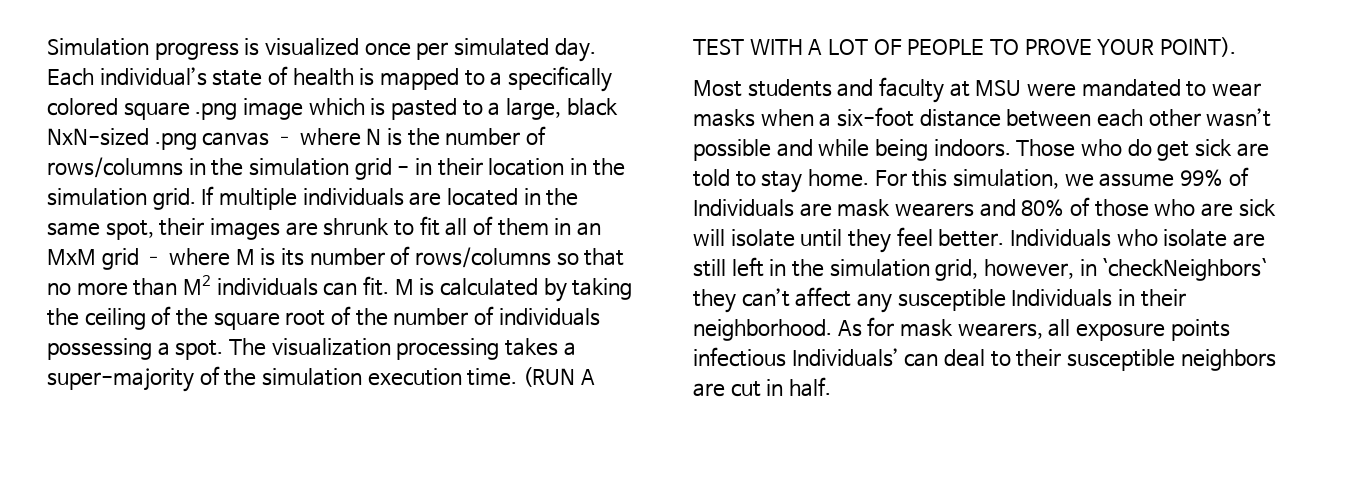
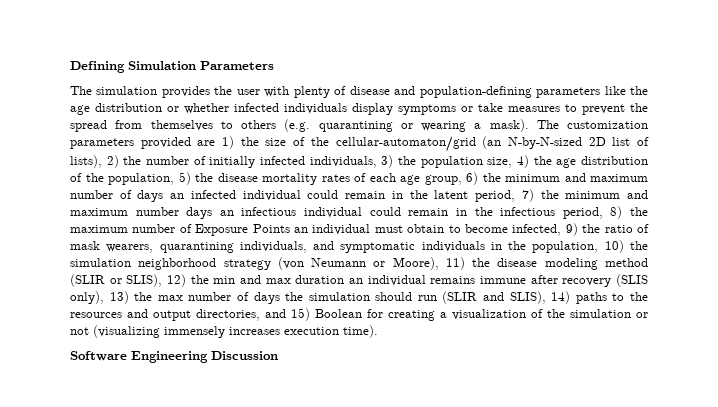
- Simulation progress is visualized once per simulated day. Each individual’s state of health is mapped to a specifically colored square .png image which is pasted to a large, black NxN-sized .png canvas – where N is the number of rows/columns in the simulation grid - in their location in the simulation grid. If multiple individuals are located in the same spot, their images are shrunk to fit all of them in an MxM grid – where M is its number of rows/columns so that no more than M2 individuals can fit. M is calculated by taking the ceiling of the square root of the number of individuals possessing a spot. The visualization processing takes a super-majority of the simulation execution time. (RUN A TEST WITH A LOT OF PEOPLE TO PROVE YOUR POINT).
- Most students and faculty at MSU were mandated to wear masks when a six-foot distance between each other wasn’t possible and while being indoors. Those who do get sick are told to stay home. For this simulation, we assume 99% of Individuals are mask wearers and 80% of those who are sick will isolate until they feel better. Individuals who isolate are still left in the simulation grid, however, in `checkNeighbors` they can’t affect any susceptible Individuals in their neighborhood. As for mask wearers, all exposure points infectious Individuals’ can deal to their susceptible neighbors are cut in half.
+ Defining Simulation Parameters
+ The simulation provides the user with plenty of disease and population-defining parameters like the age distribution or whether infected individuals display symptoms or take measures to prevent the spread from themselves to others (e.g. quarantining or wearing a mask). The customization parameters provided are 1) the size of the cellular-automaton/grid (an N-by-N-sized 2D list of lists), 2) the number of initially infected individuals, 3) the population size, 4) the age distribution of the population, 5) the disease mortality rates of each age group, 6) the minimum and maximum number of days an infected individual could remain in the latent period, 7) the minimum and maximum number days an infectious individual could remain in the infectious period, 8) the maximum number of Exposure Points an individual must obtain to become infected, 9) the ratio of mask wearers, quarantining individuals, and symptomatic individuals in the population, 10) the simulation neighborhood strategy (von Neumann or Moore), 11) the disease modeling method (SLIR or SLIS), 12) the min and max duration an individual remains immune after recovery (SLIS only), 13) the max number of days the simulation should run (SLIR and SLIS), 14) paths to the resources and output directories, and 15) Boolean for creating a visualization of the simulation or not (visualizing immensely increases execution time).
+ Software Engineering Discussion

